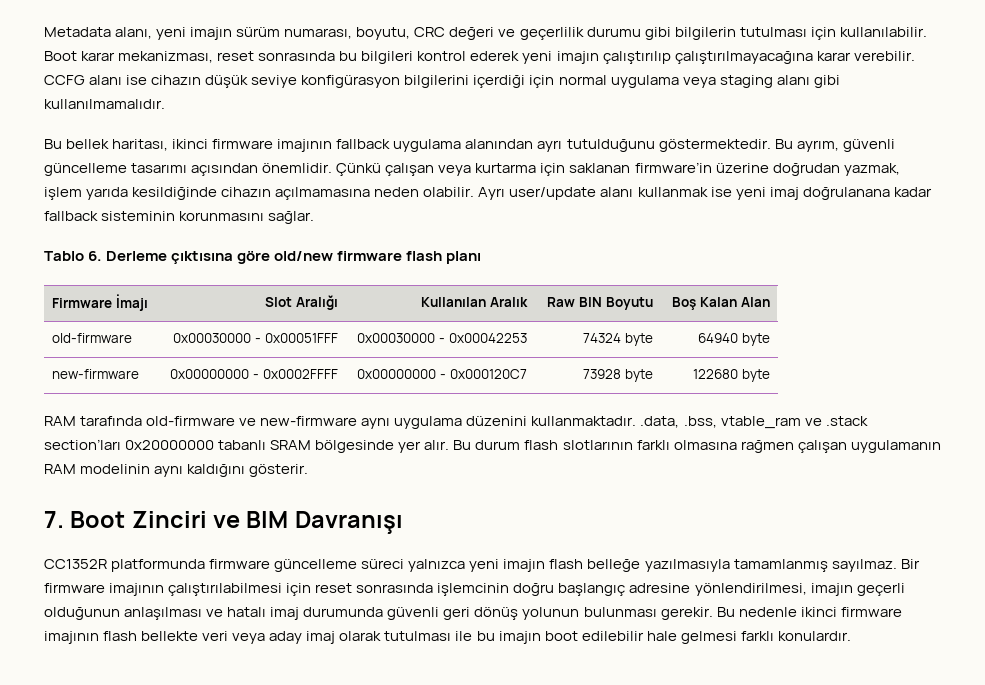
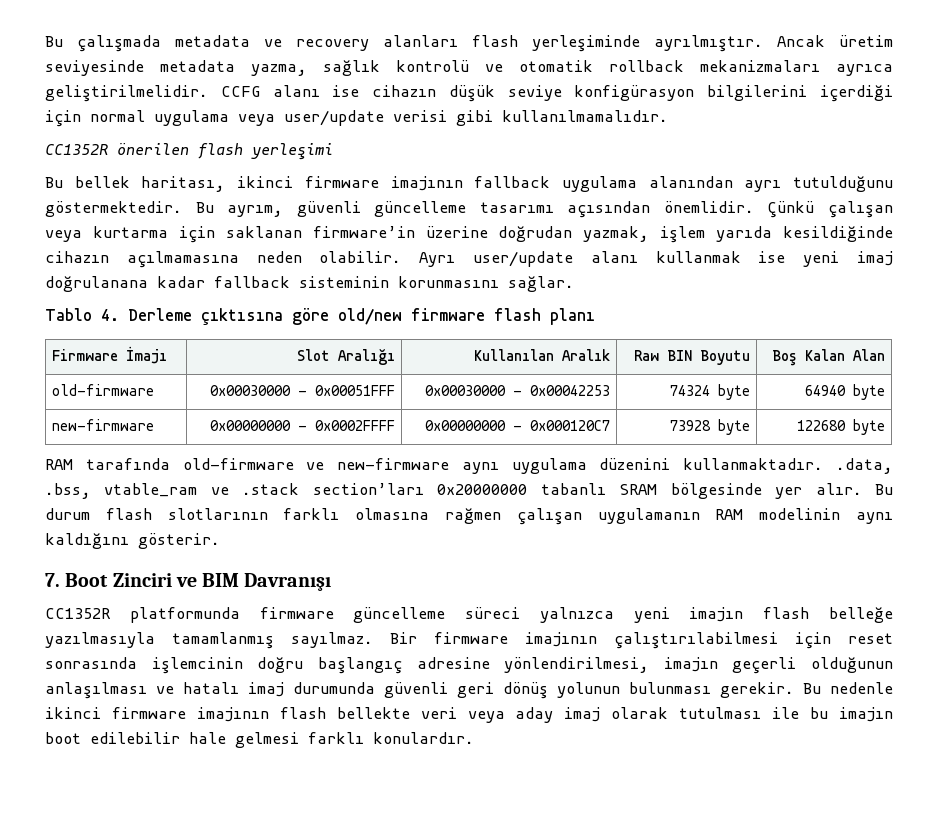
- Metadata alanı, yeni imajın sürüm numarası, boyutu, CRC değeri ve geçerlilik durumu gibi bilgilerin tutulması için kullanılabilir. Boot karar mekanizması, reset sonrasında bu bilgileri kontrol ederek yeni imajın çalıştırılıp çalıştırılmayacağına karar verebilir.
+ Bu çalışmada metadata ve recovery alanları flash yerleşiminde ayrılmıştır. Ancak üretim seviyesinde metadata yazma, sağlık kontrolü ve otomatik rollback mekanizmaları ayrıca geliştirilmelidir.
- CCFG alanı ise cihazın düşük seviye konfigürasyon bilgilerini içerdiği için normal uygulama veya staging alanı gibi kullanılmamalıdır.
+ CCFG alanı ise cihazın düşük seviye konfigürasyon bilgilerini içerdiği için normal uygulama veya user/update verisi gibi kullanılmamalıdır.
+ CC1352R önerilen flash yerleşimi
- Tablo 6. Derleme çıktısına göre old/new firmware flash planı
+ Tablo 4. Derleme çıktısına göre old/new firmware flash planı

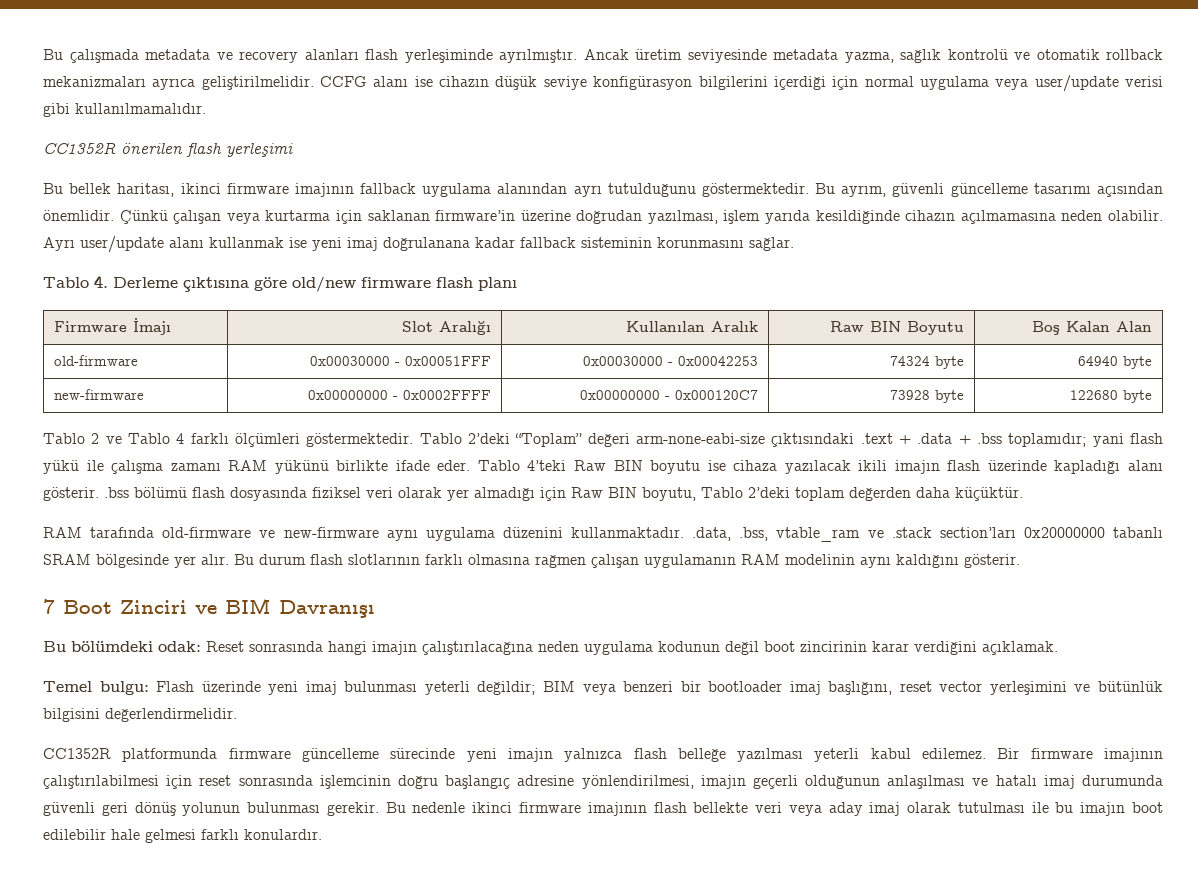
- Çünkü çalışan veya kurtarma için saklanan firmware’in üzerine doğrudan yazmak, işlem yarıda kesildiğinde cihazın açılmamasına neden olabilir.
+ Çünkü çalışan veya kurtarma için saklanan firmware’in üzerine doğrudan yazılması, işlem yarıda kesildiğinde cihazın açılmamasına neden olabilir.
+ Tablo 2 ve Tablo 4 farklı ölçümleri göstermektedir. Tablo 2’deki “Toplam” değeri arm-none-eabi-size çıktısındaki .text + .data + .bss toplamıdır; yani flash yükü ile çalışma zamanı RAM yükünü birlikte ifade eder. Tablo 4’teki Raw BIN boyutu ise cihaza yazılacak ikili imajın flash üzerinde kapladığı alanı gösterir. .bss bölümü flash dosyasında fiziksel veri olarak yer almadığı için Raw BIN boyutu, Tablo 2’deki toplam değerden daha küçüktür.
- 7. Boot Zinciri ve BIM Davranışı
+ 7 Boot Zinciri ve BIM Davranışı
+ Bu bölümdeki odak: Reset sonrasında hangi imajın çalıştırılacağına neden uygulama kodunun değil boot zincirinin karar verdiğini açıklamak.
+ Temel bulgu: Flash üzerinde yeni imaj bulunması yeterli değildir; BIM veya benzeri bir bootloader imaj başlığını, reset vector yerleşimini ve bütünlük bilgisini değerlendirmelidir.
- CC1352R platformunda firmware güncelleme süreci yalnızca yeni imajın flash belleğe yazılmasıyla tamamlanmış sayılmaz.
+ CC1352R platformunda firmware güncelleme sürecinde yeni imajın yalnızca flash belleğe yazılması yeterli kabul edilemez.

